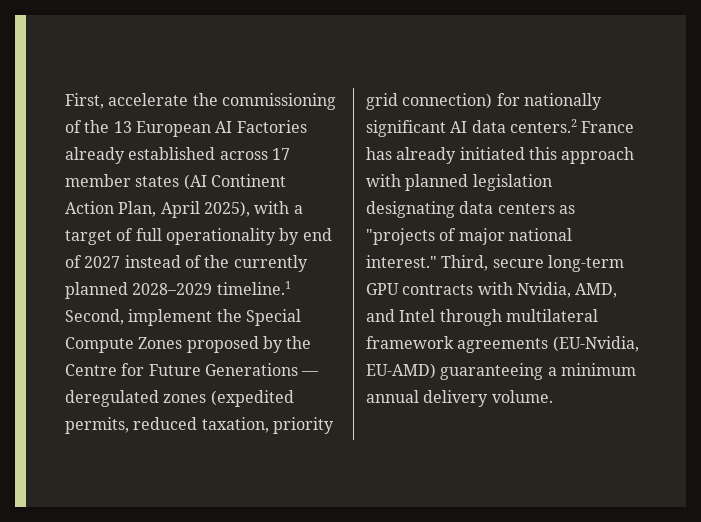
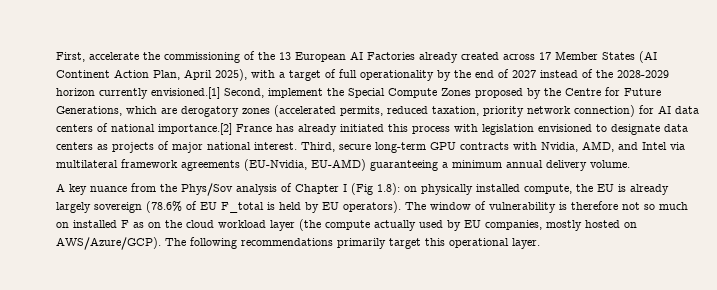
- First, accelerate the commissioning of the 13 European AI Factories already established across 17 member states (AI Continent Action Plan, April 2025), with a target of full operationality by end of 2027 instead of the currently planned 2028–2029 timeline.1 Second, implement the Special Compute Zones proposed by the Centre for Future Generations — deregulated zones (expedited permits, reduced taxation, priority grid connection) for nationally significant AI data centers.2 France has already initiated this approach with planned legislation designating data centers as "projects of major national interest."
+ First, accelerate the commissioning of the 13 European AI Factories already created across 17 Member States (AI Continent Action Plan, April 2025), with a target of full operationality by the end of 2027 instead of the 2028-2029 horizon currently envisioned.[1] Second, implement the Special Compute Zones proposed by the Centre for Future Generations, which are derogatory zones (accelerated permits, reduced taxation, priority network connection) for AI data centers of national importance.[2] France has already initiated this process with legislation envisioned to designate data centers as projects of major national interest.
- Third, secure long-term GPU contracts with Nvidia, AMD, and Intel through multilateral framework agreements (EU-Nvidia, EU-AMD) guaranteeing a minimum annual delivery volume.
+ Third, secure long-term GPU contracts with Nvidia, AMD, and Intel via multilateral framework agreements (EU-Nvidia, EU-AMD) guaranteeing a minimum annual delivery volume.
+ A key nuance from the Phys/Sov analysis of Chapter I (Fig 1.8): on physically installed compute, the EU is already largely sovereign (78.6% of EU F_total is held by EU operators). The window of vulnerability is therefore not so much on installed F as on the cloud workload layer (the compute actually used by EU companies, mostly hosted on AWS/Azure/GCP). The following recommendations primarily target this operational layer.

